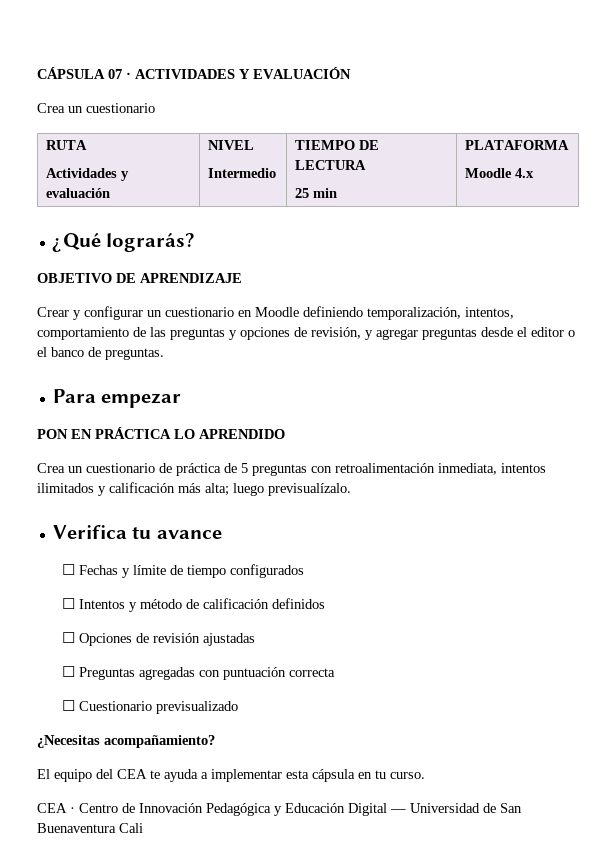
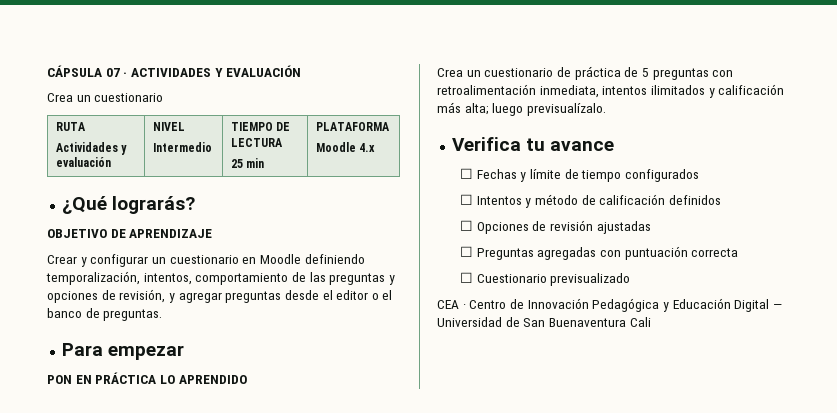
- ¿Necesitas acompañamiento?
- El equipo del CEA te ayuda a implementar esta cápsula en tu curso.

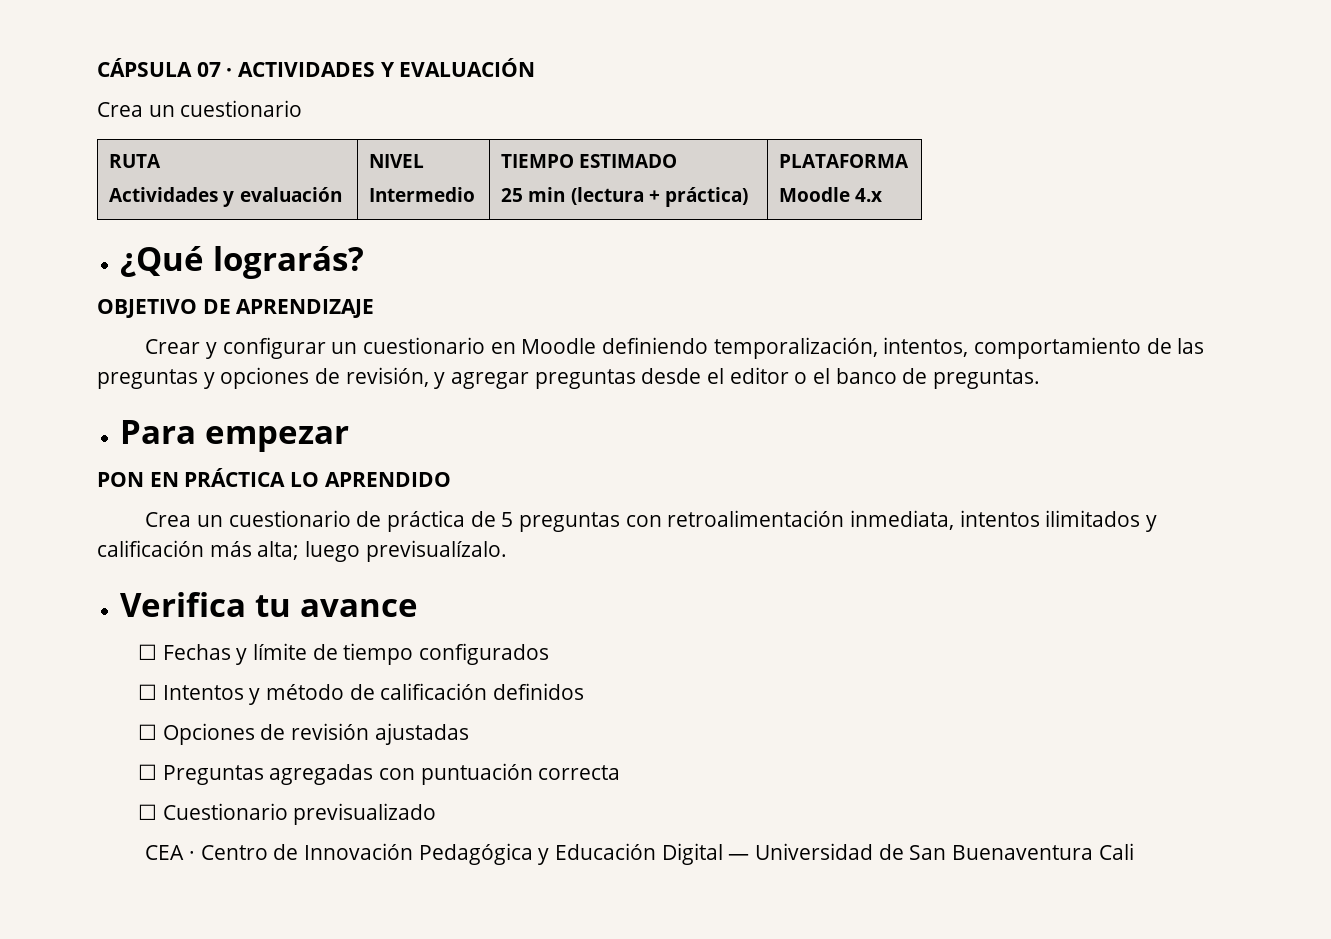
  RUTA
  Actividades y evaluación | NIVEL
- Intermedio | TIEMPO DE LECTURA
- 25 min | PLATAFORMA
+ Intermedio | TIEMPO ESTIMADO
+ 25 min (lectura + práctica) | PLATAFORMA

